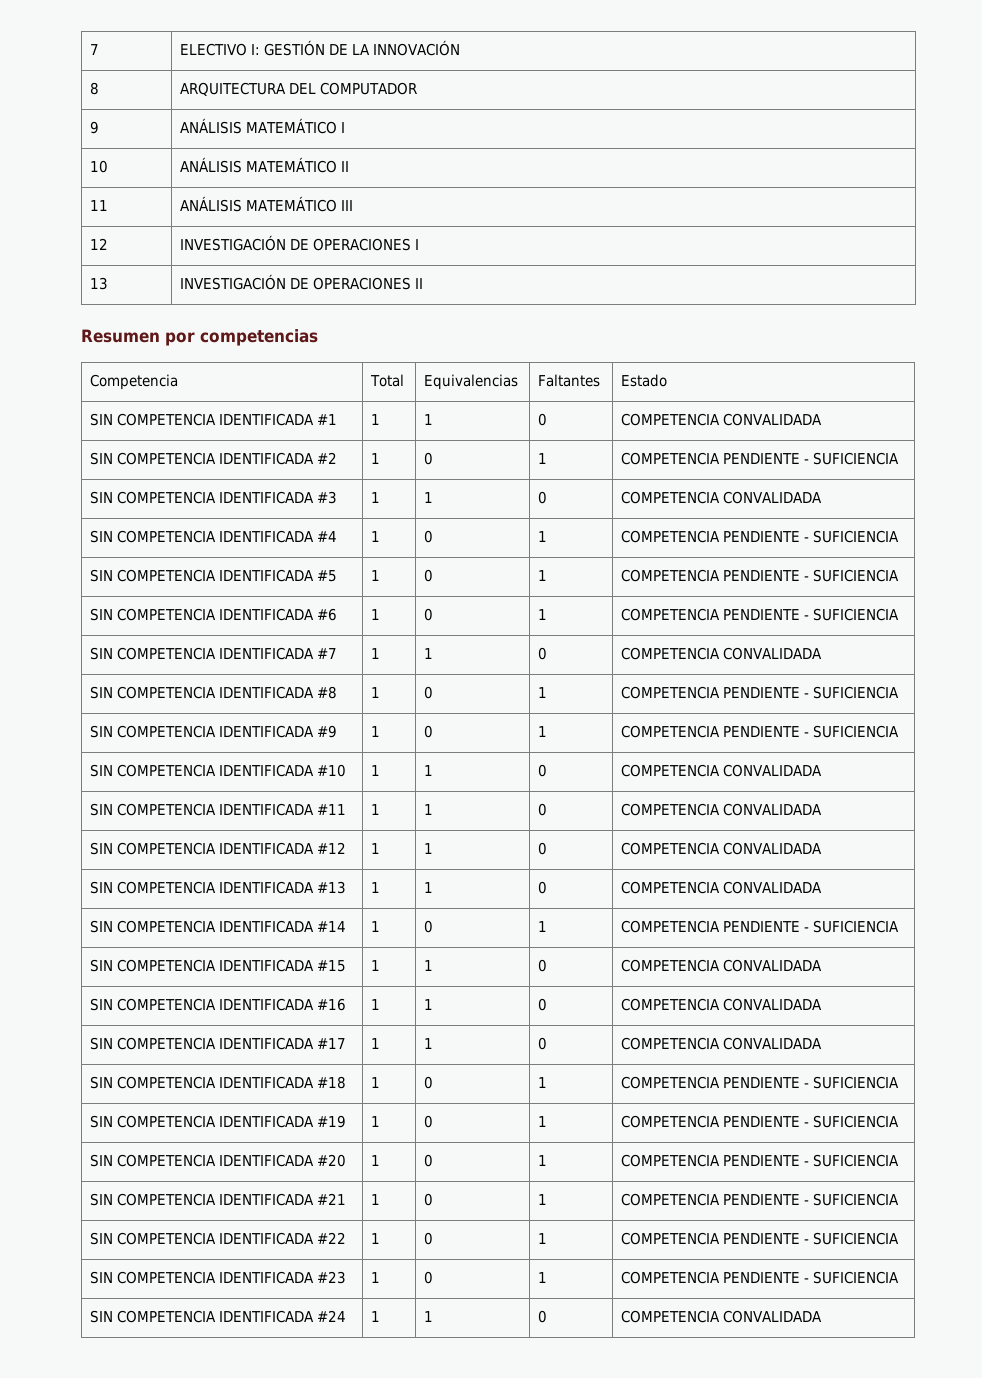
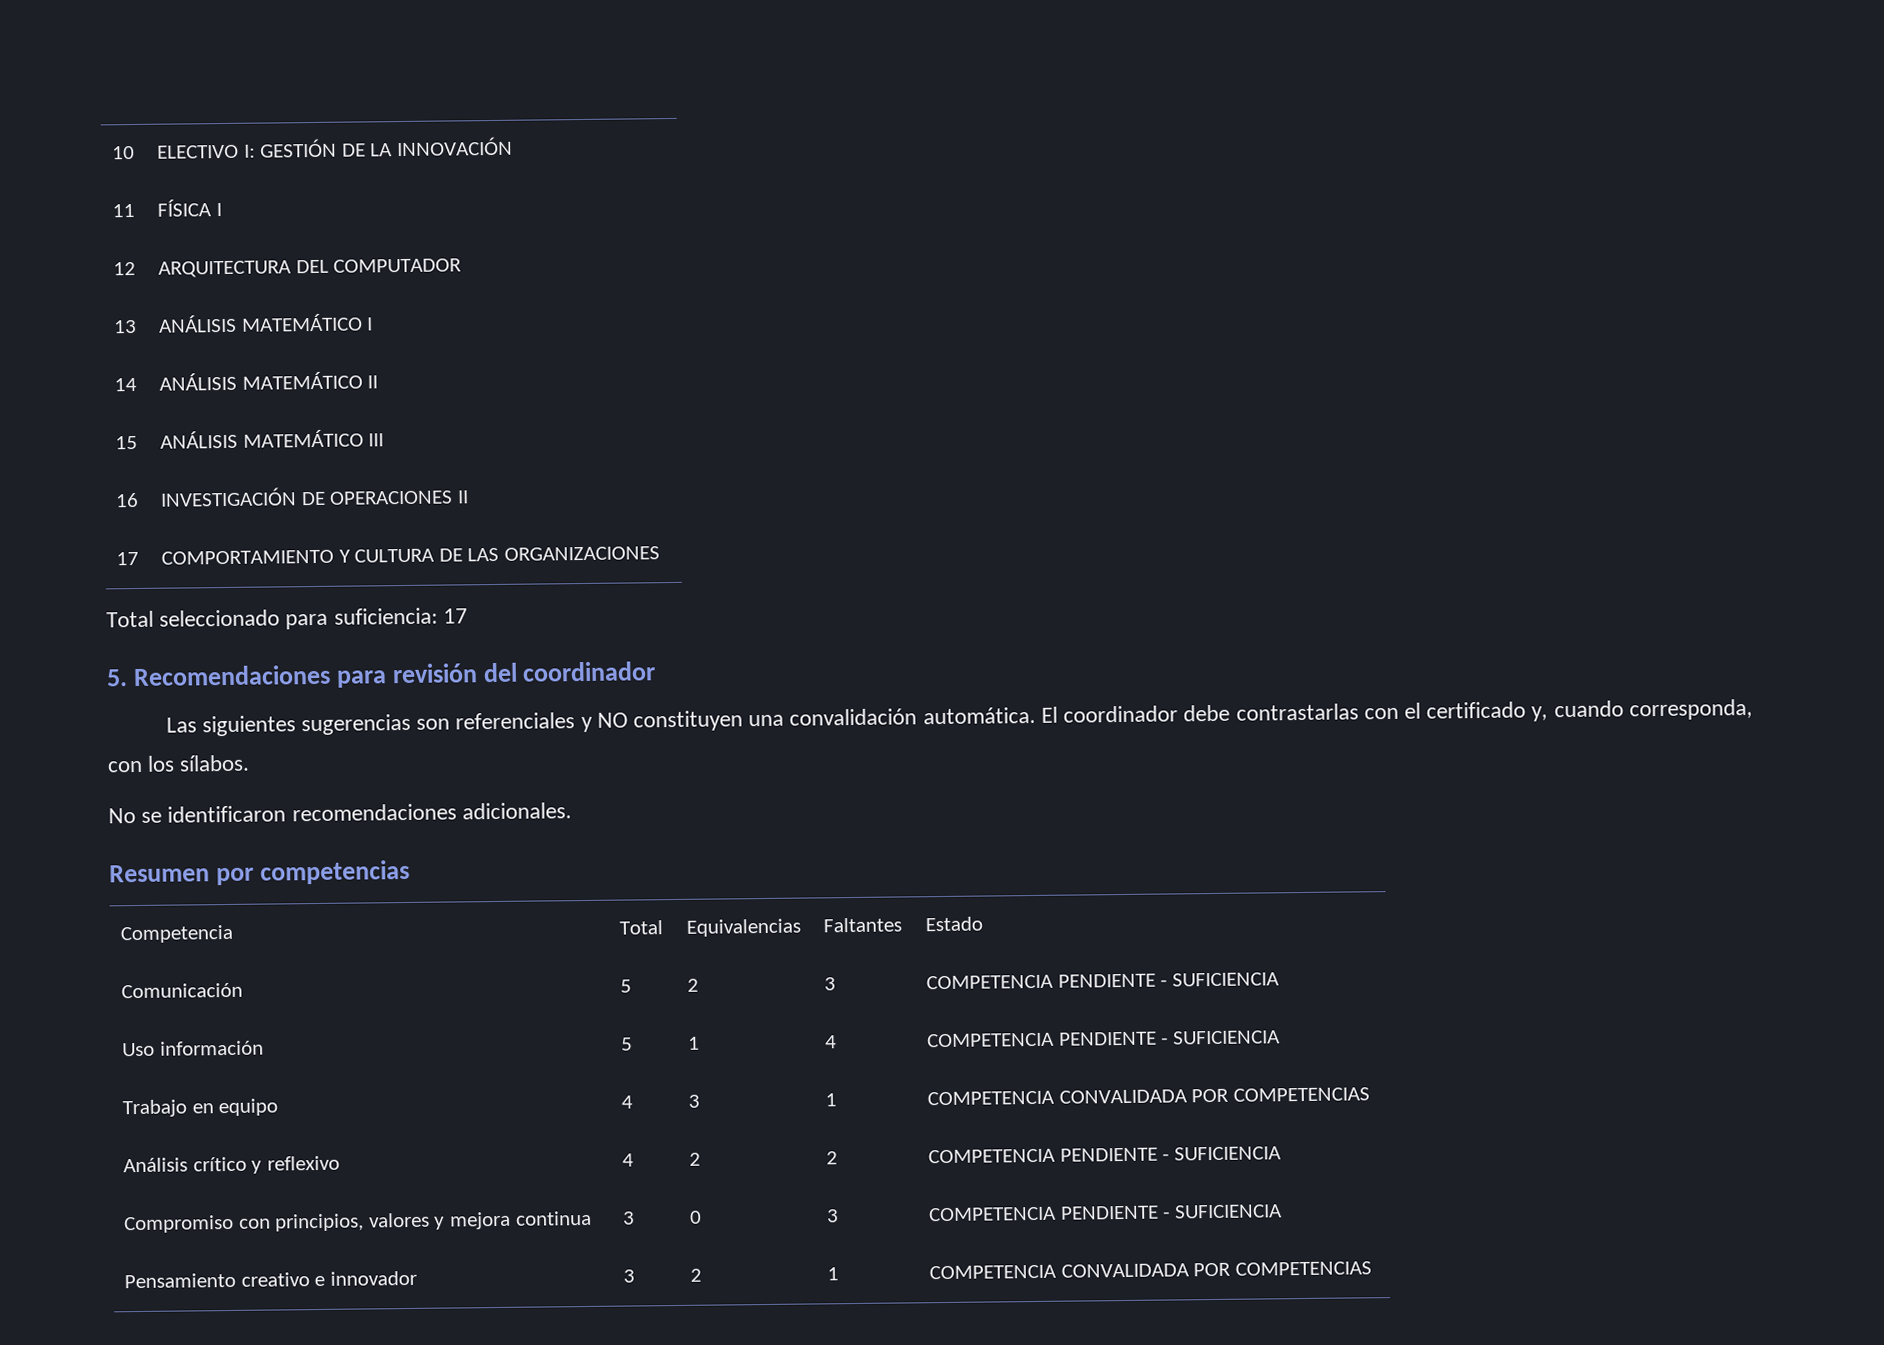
- 7 | ELECTIVO I: GESTIÓN DE LA INNOVACIÓN
+ 10 | ELECTIVO I: GESTIÓN DE LA INNOVACIÓN
- 8 | ARQUITECTURA DEL COMPUTADOR
+ 11 | FÍSICA I
+ 12 | ARQUITECTURA DEL COMPUTADOR
- 9 | ANÁLISIS MATEMÁTICO I
+ 13 | ANÁLISIS MATEMÁTICO I
- 10 | ANÁLISIS MATEMÁTICO II
+ 14 | ANÁLISIS MATEMÁTICO II
- 11 | ANÁLISIS MATEMÁTICO III
+ 15 | ANÁLISIS MATEMÁTICO III
- 12 | INVESTIGACIÓN DE OPERACIONES I
- 13 | INVESTIGACIÓN DE OPERACIONES II
+ 16 | INVESTIGACIÓN DE OPERACIONES II
+ 17 | COMPORTAMIENTO Y CULTURA DE LAS ORGANIZACIONES
+ Total seleccionado para suficiencia: 17
+ 5. Recomendaciones para revisión del coordinador
+ Las siguientes sugerencias son referenciales y NO constituyen una convalidación automática. El coordinador debe contrastarlas con el certificado y, cuando corresponda, con los sílabos.
+ No se identificaron recomendaciones adicionales.
- SIN COMPETENCIA IDENTIFICADA #1 | 1 | 1 | 0 | COMPETENCIA CONVALIDADA
- SIN COMPETENCIA IDENTIFICADA #2 | 1 | 0 | 1 | COMPETENCIA PENDIENTE - SUFICIENCIA
- SIN COMPETENCIA IDENTIFICADA #3 | 1 | 1 | 0 | COMPETENCIA CONVALIDADA
- SIN COMPETENCIA IDENTIFICADA #4 | 1 | 0 | 1 | COMPETENCIA PENDIENTE - SUFICIENCIA
- SIN COMPETENCIA IDENTIFICADA #5 | 1 | 0 | 1 | COMPETENCIA PENDIENTE - SUFICIENCIA
- SIN COMPETENCIA IDENTIFICADA #6 | 1 | 0 | 1 | COMPETENCIA PENDIENTE - SUFICIENCIA
- SIN COMPETENCIA IDENTIFICADA #7 | 1 | 1 | 0 | COMPETENCIA CONVALIDADA
- SIN COMPETENCIA IDENTIFICADA #8 | 1 | 0 | 1 | COMPETENCIA PENDIENTE - SUFICIENCIA
- SIN COMPETENCIA IDENTIFICADA #9 | 1 | 0 | 1 | COMPETENCIA PENDIENTE - SUFICIENCIA
- SIN COMPETENCIA IDENTIFICADA #10 | 1 | 1 | 0 | COMPETENCIA CONVALIDADA
- SIN COMPETENCIA IDENTIFICADA #11 | 1 | 1 | 0 | COMPETENCIA CONVALIDADA
- SIN COMPETENCIA IDENTIFICADA #12 | 1 | 1 | 0 | COMPETENCIA CONVALIDADA
- SIN COMPETENCIA IDENTIFICADA #13 | 1 | 1 | 0 | COMPETENCIA CONVALIDADA
- SIN COMPETENCIA IDENTIFICADA #14 | 1 | 0 | 1 | COMPETENCIA PENDIENTE - SUFICIENCIA
- SIN COMPETENCIA IDENTIFICADA #15 | 1 | 1 | 0 | COMPETENCIA CONVALIDADA
- SIN COMPETENCIA IDENTIFICADA #16 | 1 | 1 | 0 | COMPETENCIA CONVALIDADA
- SIN COMPETENCIA IDENTIFICADA #17 | 1 | 1 | 0 | COMPETENCIA CONVALIDADA
- SIN COMPETENCIA IDENTIFICADA #18 | 1 | 0 | 1 | COMPETENCIA PENDIENTE - SUFICIENCIA
- SIN COMPETENCIA IDENTIFICADA #19 | 1 | 0 | 1 | COMPETENCIA PENDIENTE - SUFICIENCIA
- SIN COMPETENCIA IDENTIFICADA #20 | 1 | 0 | 1 | COMPETENCIA PENDIENTE - SUFICIENCIA
- SIN COMPETENCIA IDENTIFICADA #21 | 1 | 0 | 1 | COMPETENCIA PENDIENTE - SUFICIENCIA
- SIN COMPETENCIA IDENTIFICADA #22 | 1 | 0 | 1 | COMPETENCIA PENDIENTE - SUFICIENCIA
- SIN COMPETENCIA IDENTIFICADA #23 | 1 | 0 | 1 | COMPETENCIA PENDIENTE - SUFICIENCIA
- SIN COMPETENCIA IDENTIFICADA #24 | 1 | 1 | 0 | COMPETENCIA CONVALIDADA
+ Comunicación | 5 | 2 | 3 | COMPETENCIA PENDIENTE - SUFICIENCIA
+ Uso información | 5 | 1 | 4 | COMPETENCIA PENDIENTE - SUFICIENCIA
+ Trabajo en equipo | 4 | 3 | 1 | COMPETENCIA CONVALIDADA POR COMPETENCIAS
+ Análisis crítico y reflexivo | 4 | 2 | 2 | COMPETENCIA PENDIENTE - SUFICIENCIA
+ Compromiso con principios, valores y mejora continua | 3 | 0 | 3 | COMPETENCIA PENDIENTE - SUFICIENCIA
+ Pensamiento creativo e innovador | 3 | 2 | 1 | COMPETENCIA CONVALIDADA POR COMPETENCIAS

